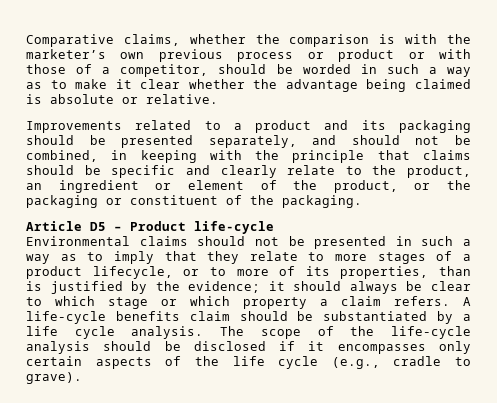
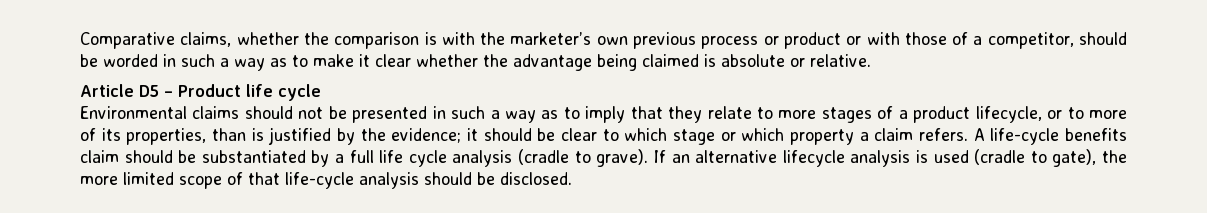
- Improvements related to a product and its packaging should be presented separately, and should not be combined, in keeping with the principle that claims should be specific and clearly relate to the product, an ingredient or element of the product, or the packaging or constituent of the packaging.
- Article D5 – Product life-cycle
+ Article D5 – Product life cycle
- Environmental claims should not be presented in such a way as to imply that they relate to more stages of a product lifecycle, or to more of its properties, than is justified by the evidence; it should always be clear to which stage or which property a claim refers.
+ Environmental claims should not be presented in such a way as to imply that they relate to more stages of a product lifecycle, or to more of its properties, than is justified by the evidence; it should be clear to which stage or which property a claim refers.
- A life-cycle benefits claim should be substantiated by a life cycle analysis. The scope of the life-cycle analysis should be disclosed if it encompasses only certain aspects of the life cycle (e.g., cradle to grave).
+ A life-cycle benefits claim should be substantiated by a full life cycle analysis (cradle to grave). If an alternative lifecycle analysis is used (cradle to gate), the more limited scope of that life-cycle analysis should be disclosed.

